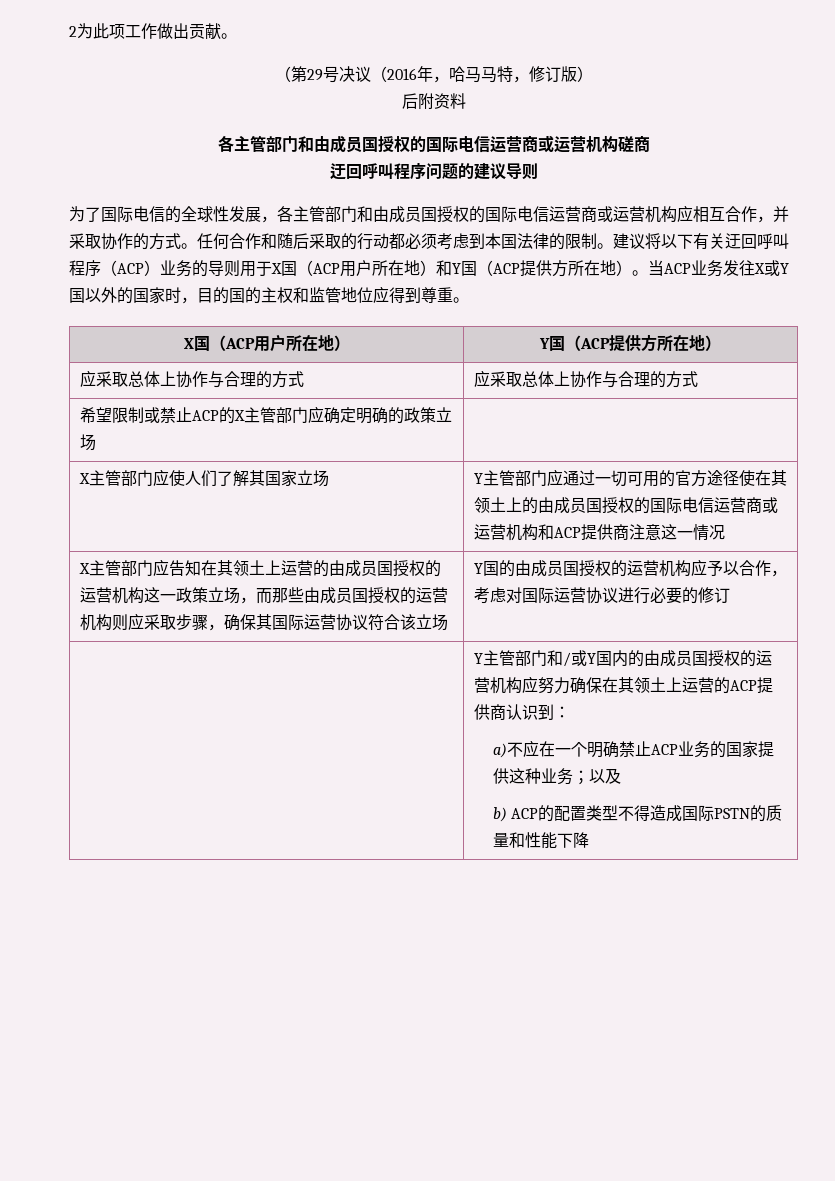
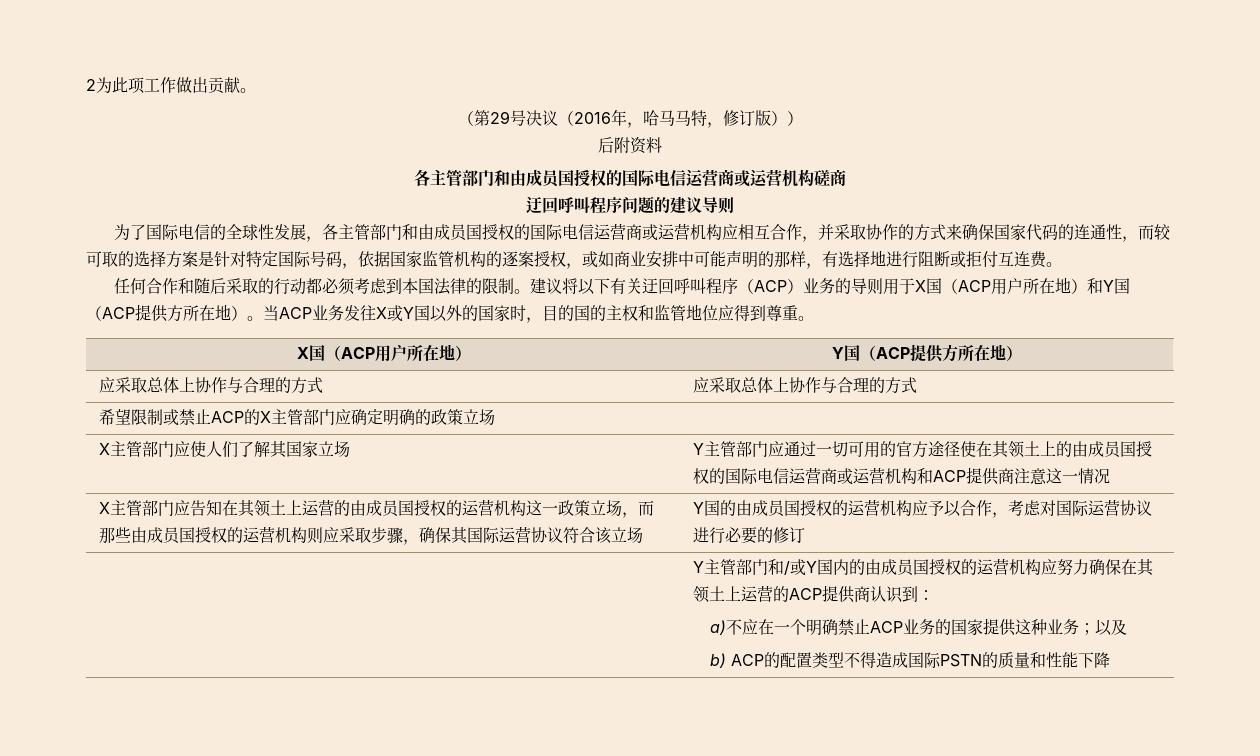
- （第29号决议（2016年，哈马马特，修订版）
+ （第29号决议（2016年，哈马马特，修订版））
- 为了国际电信的全球性发展，各主管部门和由成员国授权的国际电信运营商或运营机构应相互合作，并采取协作的方式。任何合作和随后采取的行动都必须考虑到本国法律的限制。
+ 为了国际电信的全球性发展，各主管部门和由成员国授权的国际电信运营商或运营机构应相互合作，并采取协作的方式来确保国家代码的连通性，而较可取的选择方案是针对特定国际号码，依据国家监管机构的逐案授权，或如商业安排中可能声明的那样，有选择地进行阻断或拒付互连费。
+ 任何合作和随后采取的行动都必须考虑到本国法律的限制。

